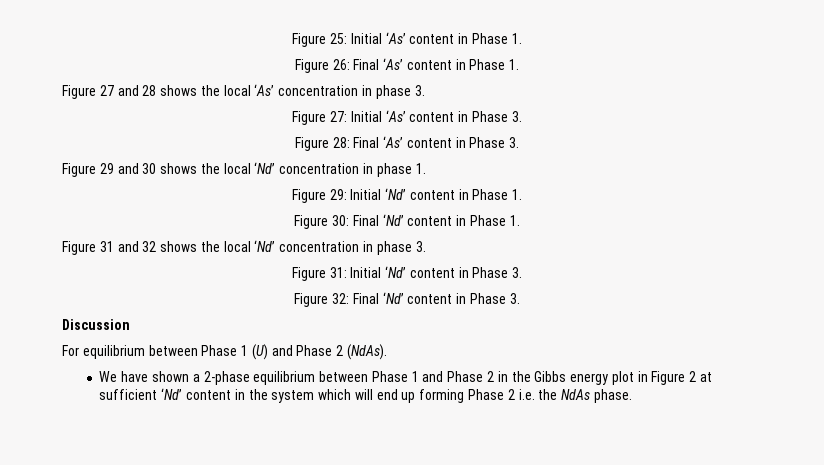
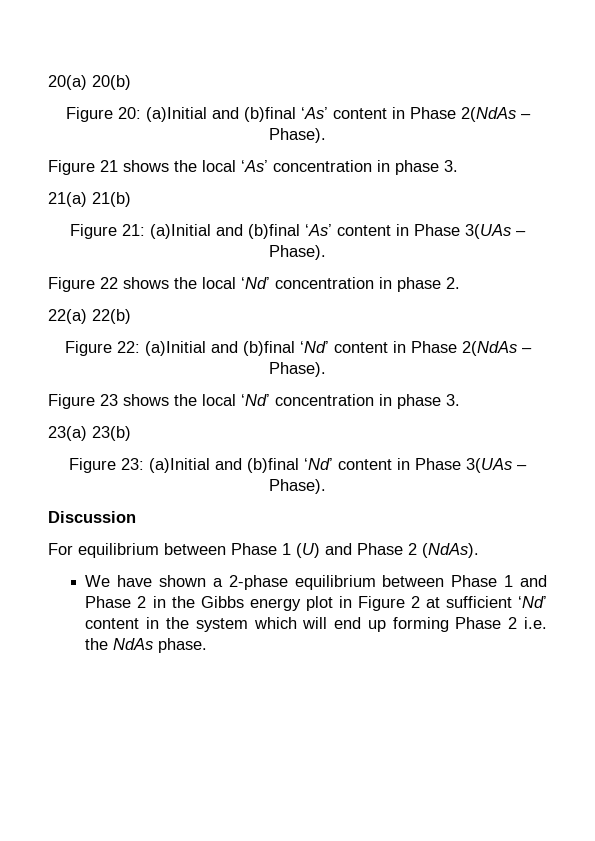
- Figure 25: Initial ‘As’ content in Phase 1.
- Figure 26: Final ‘As’ content in Phase 1.
- Figure 27 and 28 shows the local ‘As’ concentration in phase 3.
+ 20(a) 20(b)
+ Figure 20: (a)Initial and (b)final ‘As’ content in Phase 2(NdAs – Phase).
+ Figure 21 shows the local ‘As’ concentration in phase 3.
- Figure 27: Initial ‘As’ content in Phase 3.
- Figure 28: Final ‘As’ content in Phase 3.
- Figure 29 and 30 shows the local ‘Nd’ concentration in phase 1.
- Figure 29: Initial ‘Nd’ content in Phase 1.
- Figure 30: Final ‘Nd’ content in Phase 1.
- Figure 31 and 32 shows the local ‘Nd’ concentration in phase 3.
+ 21(a) 21(b)
+ Figure 21: (a)Initial and (b)final ‘As’ content in Phase 3(UAs – Phase).
+ Figure 22 shows the local ‘Nd’ concentration in phase 2.
+ 22(a) 22(b)
+ Figure 22: (a)Initial and (b)final ‘Nd’ content in Phase 2(NdAs – Phase).
+ Figure 23 shows the local ‘Nd’ concentration in phase 3.
- Figure 31: Initial ‘Nd’ content in Phase 3.
- Figure 32: Final ‘Nd’ content in Phase 3.
+ 23(a) 23(b)
+ Figure 23: (a)Initial and (b)final ‘Nd’ content in Phase 3(UAs – Phase).

